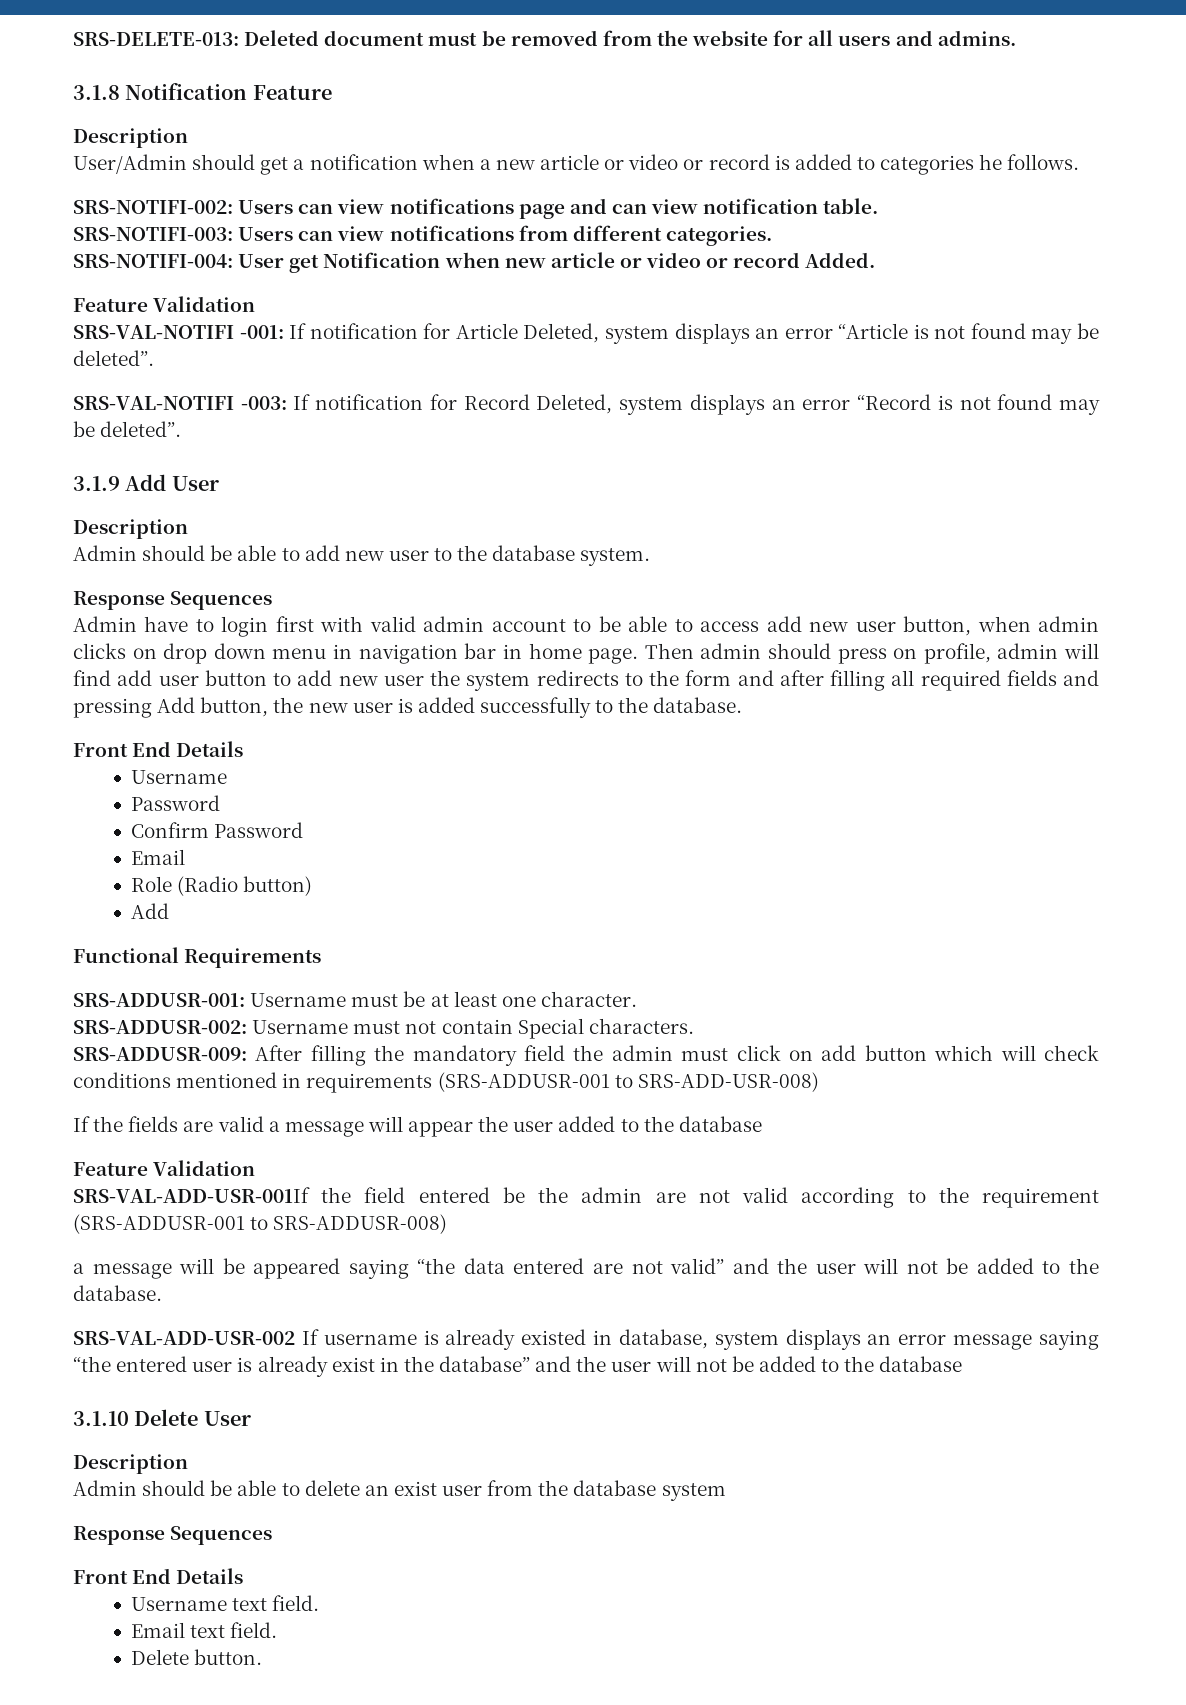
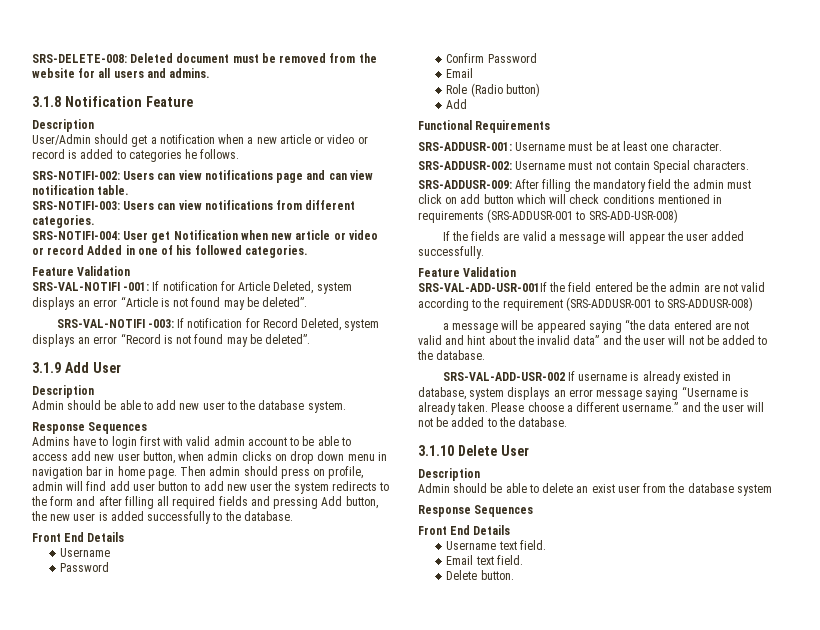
- SRS-DELETE-013: Deleted document must be removed from the website for all users and admins.
+ SRS-DELETE-008: Deleted document must be removed from the website for all users and admins.
- SRS-NOTIFI-004: User get Notification when new article or video or record Added.
+ SRS-NOTIFI-004: User get Notification when new article or video or record Added in one of his followed categories.
- Admin have to login first with valid admin account to be able to access add new user button, when admin clicks on drop down menu in navigation bar in home page.
+ Admins have to login first with valid admin account to be able to access add new user button, when admin clicks on drop down menu in navigation bar in home page.
- If the fields are valid a message will appear the user added to the database
+ If the fields are valid a message will appear the user added successfully.
- a message will be appeared saying “the data entered are not valid” and the user will not be added to the database.
+ a message will be appeared saying “the data entered are not valid and hint about the invalid data” and the user will not be added to the database.
- SRS-VAL-ADD-USR-002 If username is already existed in database, system displays an error message saying “the entered user is already exist in the database” and the user will not be added to the database
+ SRS-VAL-ADD-USR-002 If username is already existed in database, system displays an error message saying “Username is already taken. Please choose a different username.” and the user will not be added to the database.

